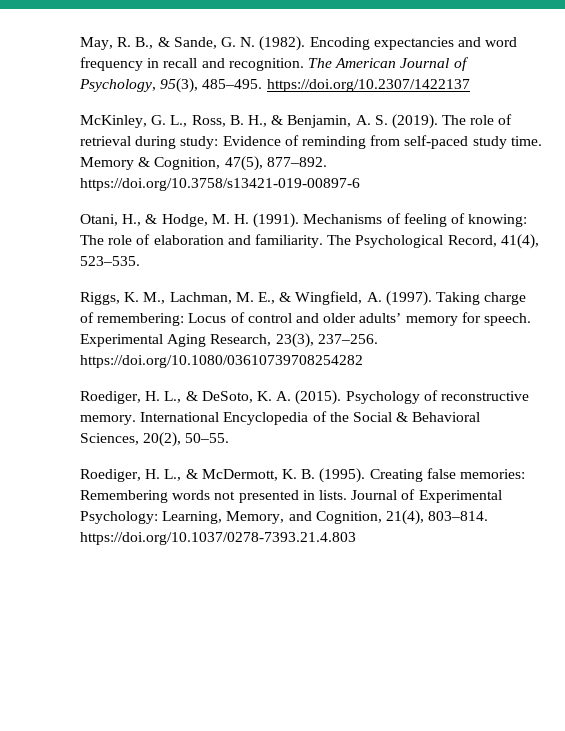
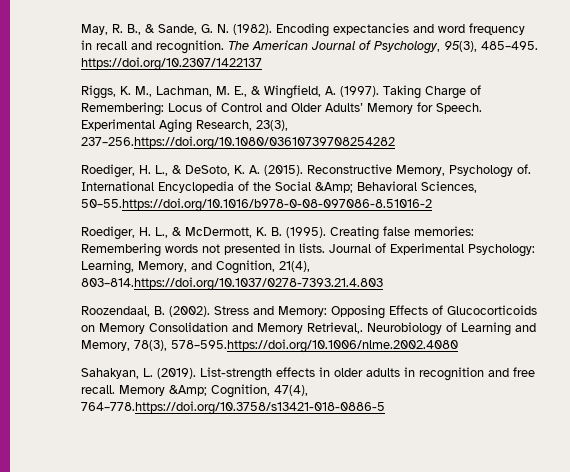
- McKinley, G. L., Ross, B. H., & Benjamin, A. S. (2019). The role of retrieval during study: Evidence of reminding from self-paced study time. Memory & Cognition, 47(5), 877–892. https://doi.org/10.3758/s13421-019-00897-6
- Otani, H., & Hodge, M. H. (1991). Mechanisms of feeling of knowing: The role of elaboration and familiarity. The Psychological Record, 41(4), 523–535.
- Taking charge of remembering: Locus of control and older adults’ memory for speech.
+ Taking Charge of Remembering: Locus of Control and Older Adults’ Memory for Speech.
- Experimental Aging Research, 23(3), 237–256. https://doi.org/10.1080/03610739708254282
+ Experimental Aging Research, 23(3), 237–256.https://doi.org/10.1080/03610739708254282
- Psychology of reconstructive memory.
+ Reconstructive Memory, Psychology of.
- International Encyclopedia of the Social & Behavioral Sciences, 20(2), 50–55.
+ International Encyclopedia of the Social &Amp; Behavioral Sciences, 50–55.https://doi.org/10.1016/b978-0-08-097086-8.51016-2
- Journal of Experimental Psychology: Learning, Memory, and Cognition, 21(4), 803–814. https://doi.org/10.1037/0278-7393.21.4.803
+ Journal of Experimental Psychology: Learning, Memory, and Cognition, 21(4), 803–814.https://doi.org/10.1037/0278-7393.21.4.803
+ Roozendaal, B. (2002). Stress and Memory: Opposing Effects of Glucocorticoids on Memory Consolidation and Memory Retrieval,. Neurobiology of Learning and Memory, 78(3), 578–595.https://doi.org/10.1006/nlme.2002.4080
+ Sahakyan, L. (2019). List-strength effects in older adults in recognition and free recall. Memory &Amp; Cognition, 47(4), 764–778.https://doi.org/10.3758/s13421-018-0886-5

